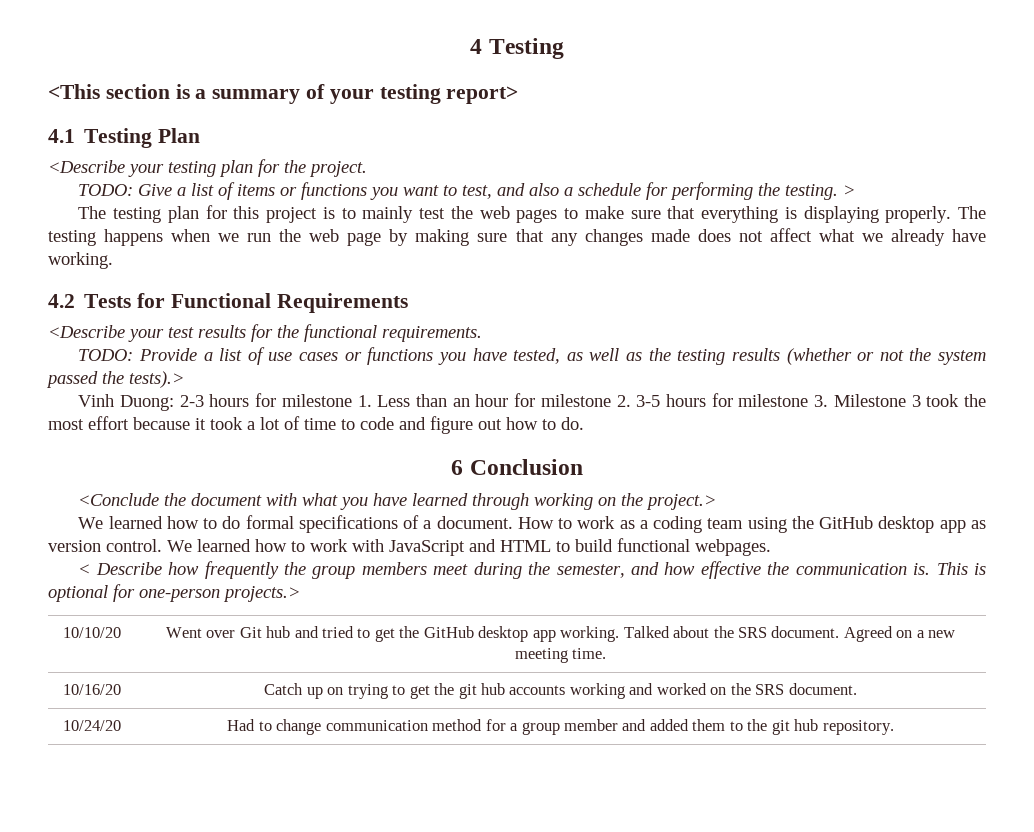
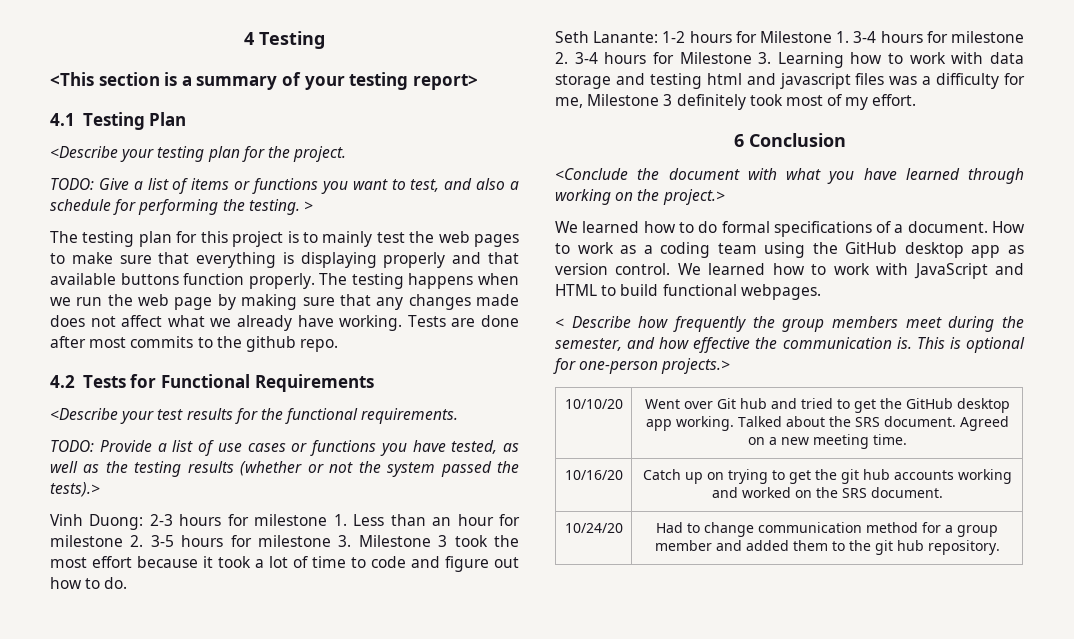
- The testing plan for this project is to mainly test the web pages to make sure that everything is displaying properly.
+ The testing plan for this project is to mainly test the web pages to make sure that everything is displaying properly and that available buttons function properly.
+ Tests are done after most commits to the github repo.
+ Seth Lanante: 1-2 hours for Milestone 1. 3-4 hours for milestone 2. 3-4 hours for Milestone 3. Learning how to work with data storage and testing html and javascript files was a difficulty for me, Milestone 3 definitely took most of my effort.

